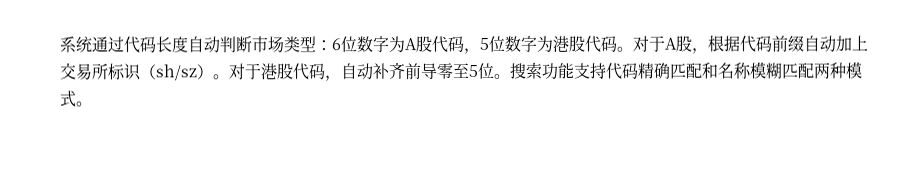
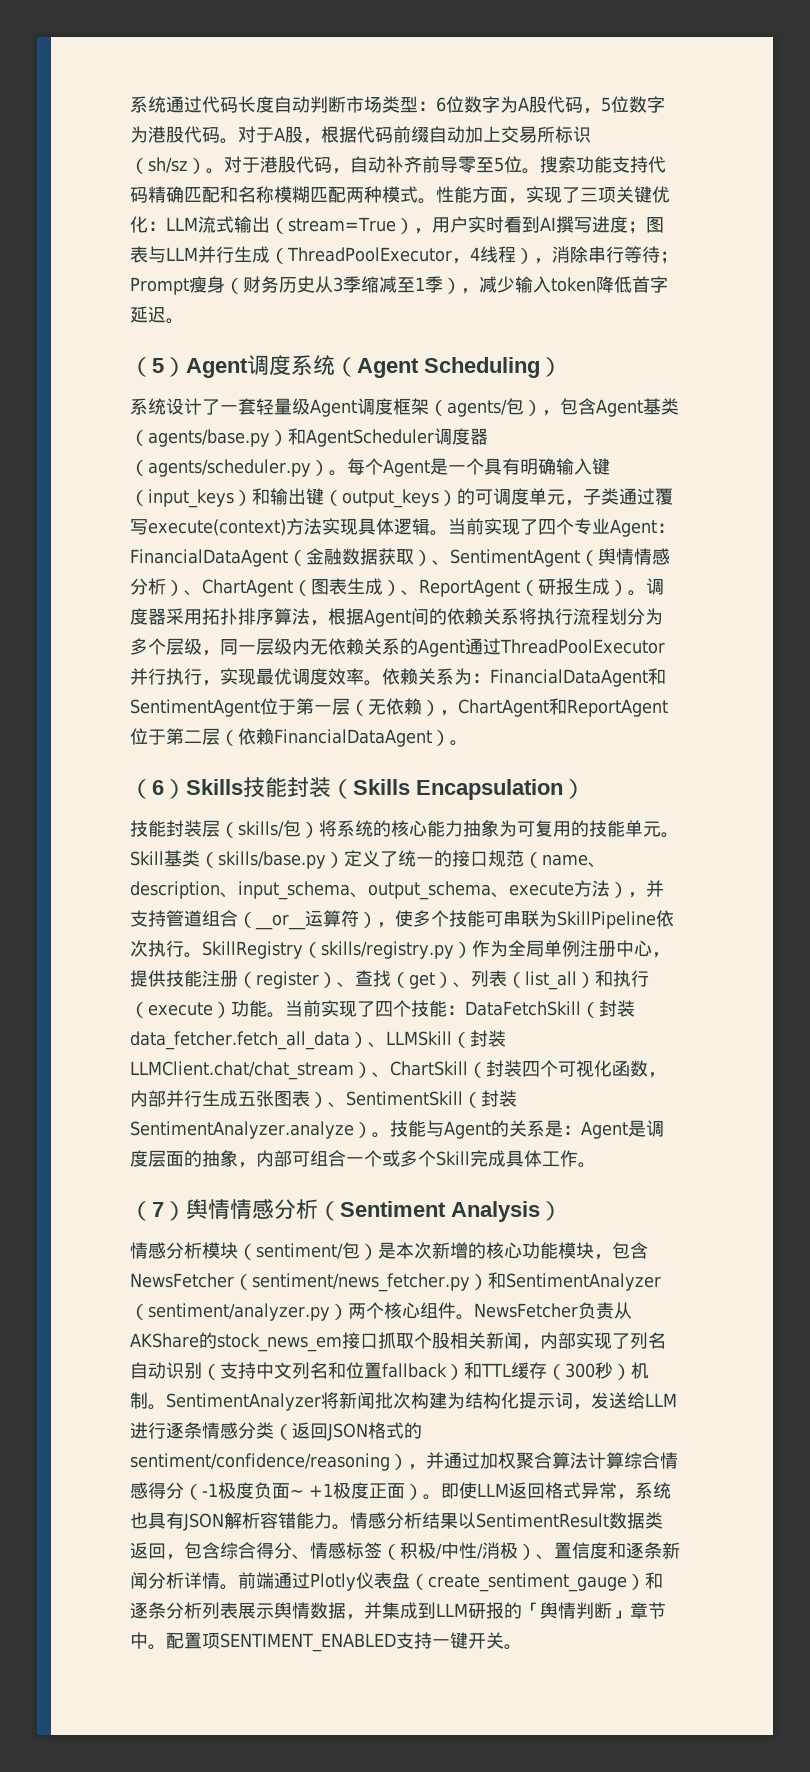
+ 性能方面，实现了三项关键优化：LLM流式输出（stream=True），用户实时看到AI撰写进度；图表与LLM并行生成（ThreadPoolExecutor，4线程），消除串行等待；Prompt瘦身（财务历史从3季缩减至1季），减少输入token降低首字延迟。
+ （5）Agent调度系统（Agent Scheduling）
+ 系统设计了一套轻量级Agent调度框架（agents/包），包含Agent基类（agents/base.py）和AgentScheduler调度器（agents/scheduler.py）。每个Agent是一个具有明确输入键（input_keys）和输出键（output_keys）的可调度单元，子类通过覆写execute(context)方法实现具体逻辑。当前实现了四个专业Agent：FinancialDataAgent（金融数据获取）、SentimentAgent（舆情情感分析）、ChartAgent（图表生成）、ReportAgent（研报生成）。调度器采用拓扑排序算法，根据Agent间的依赖关系将执行流程划分为多个层级，同一层级内无依赖关系的Agent通过ThreadPoolExecutor并行执行，实现最优调度效率。依赖关系为：FinancialDataAgent和SentimentAgent位于第一层（无依赖），ChartAgent和ReportAgent位于第二层（依赖FinancialDataAgent）。
+ （6）Skills技能封装（Skills Encapsulation）
+ 技能封装层（skills/包）将系统的核心能力抽象为可复用的技能单元。Skill基类（skills/base.py）定义了统一的接口规范（name、description、input_schema、output_schema、execute方法），并支持管道组合（__or__运算符），使多个技能可串联为SkillPipeline依次执行。SkillRegistry（skills/registry.py）作为全局单例注册中心，提供技能注册（register）、查找（get）、列表（list_all）和执行（execute）功能。当前实现了四个技能：DataFetchSkill（封装data_fetcher.fetch_all_data）、LLMSkill（封装LLMClient.chat/chat_stream）、ChartSkill（封装四个可视化函数，内部并行生成五张图表）、SentimentSkill（封装SentimentAnalyzer.analyze）。技能与Agent的关系是：Agent是调度层面的抽象，内部可组合一个或多个Skill完成具体工作。
+ （7）舆情情感分析（Sentiment Analysis）
+ 情感分析模块（sentiment/包）是本次新增的核心功能模块，包含NewsFetcher（sentiment/news_fetcher.py）和SentimentAnalyzer（sentiment/analyzer.py）两个核心组件。NewsFetcher负责从AKShare的stock_news_em接口抓取个股相关新闻，内部实现了列名自动识别（支持中文列名和位置fallback）和TTL缓存（300秒）机制。SentimentAnalyzer将新闻批次构建为结构化提示词，发送给LLM进行逐条情感分类（返回JSON格式的sentiment/confidence/reasoning），并通过加权聚合算法计算综合情感得分（-1极度负面~ +1极度正面）。即使LLM返回格式异常，系统也具有JSON解析容错能力。情感分析结果以SentimentResult数据类返回，包含综合得分、情感标签（积极/中性/消极）、置信度和逐条新闻分析详情。前端通过Plotly仪表盘（create_sentiment_gauge）和逐条分析列表展示舆情数据，并集成到LLM研报的「舆情判断」章节中。配置项SENTIMENT_ENABLED支持一键开关。

